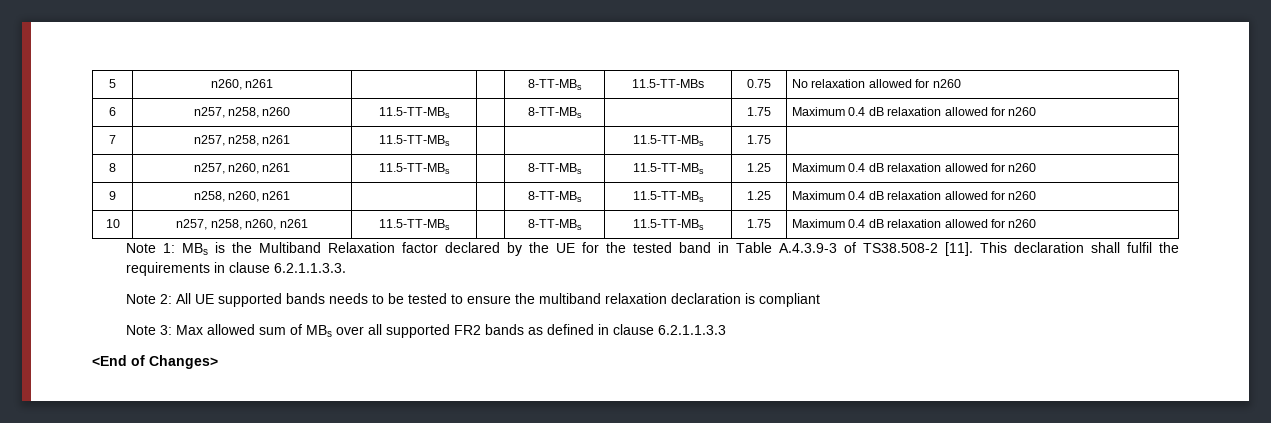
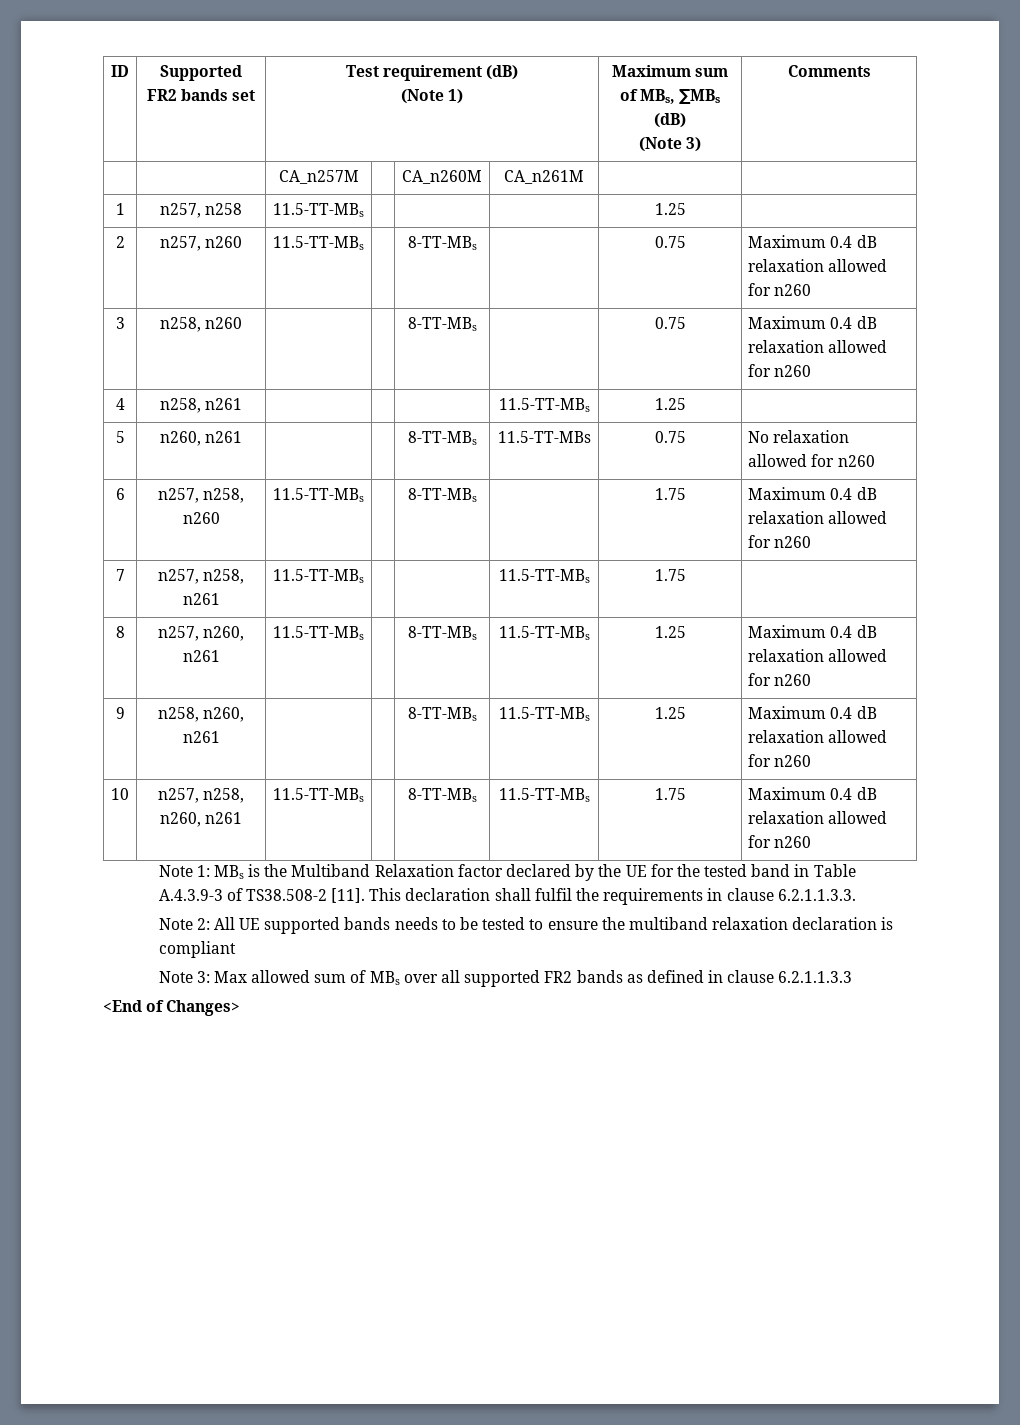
+ ID | Supported FR2 bands set | Test requirement (dB)
+ (Note 1) | Maximum sum of MBs, ∑MBs (dB)
+ (Note 3) | Comments
+ | | CA_n257M | | CA_n260M | CA_n261M | |
+ 1 | n257, n258 | 11.5-TT-MBs | | | | 1.25 |
+ 2 | n257, n260 | 11.5-TT-MBs | | 8-TT-MBs | | 0.75 | Maximum 0.4 dB relaxation allowed for n260
+ 3 | n258, n260 | | | 8-TT-MBs | | 0.75 | Maximum 0.4 dB relaxation allowed for n260
+ 4 | n258, n261 | | | | 11.5-TT-MBs | 1.25 |

